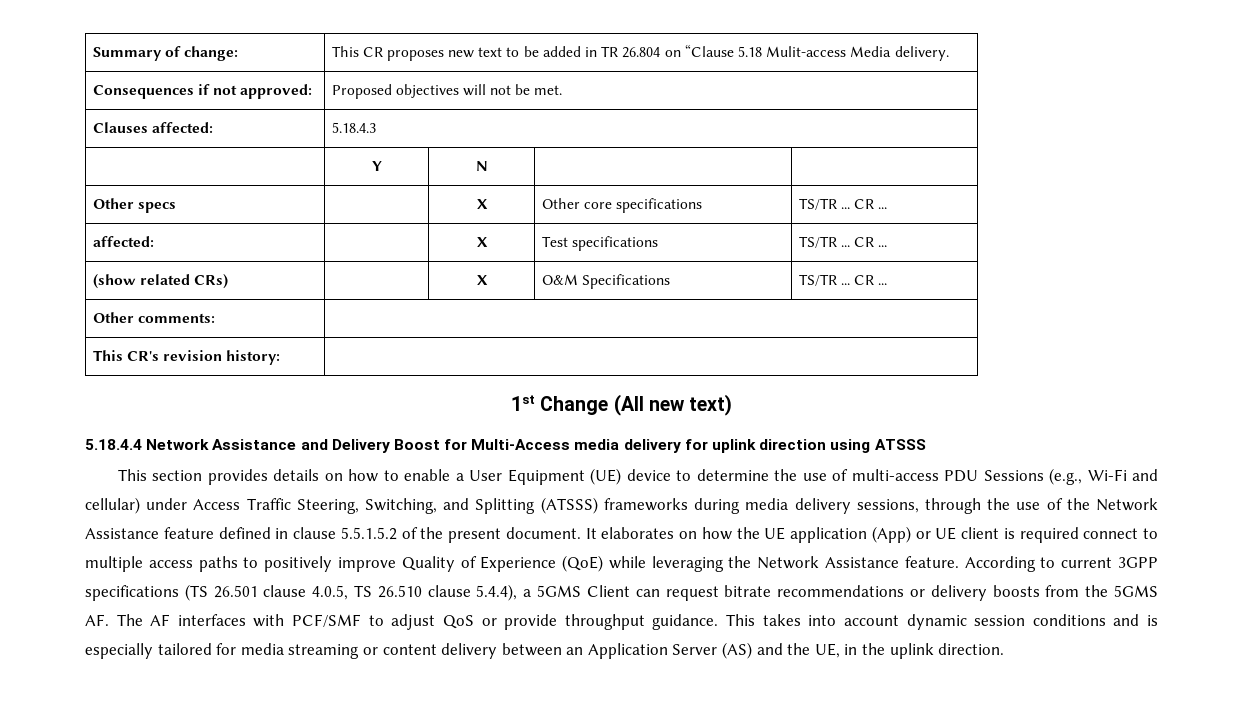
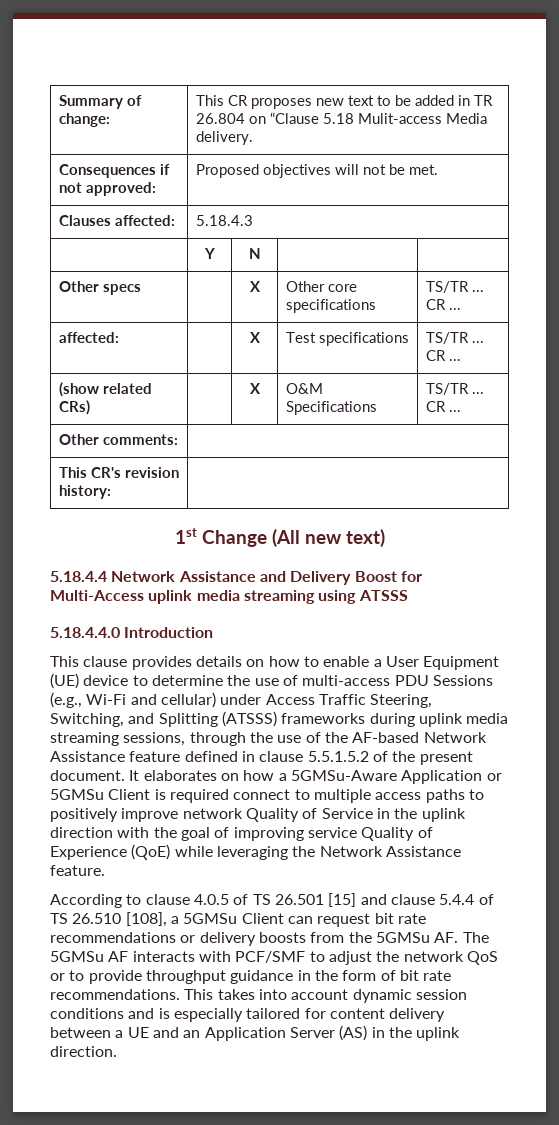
- 5.18.4.4 Network Assistance and Delivery Boost for Multi-Access media delivery for uplink direction using ATSSS
+ 5.18.4.4 Network Assistance and Delivery Boost for Multi-Access uplink media streaming using ATSSS
- This section provides details on how to enable a User Equipment (UE) device to determine the use of multi-access PDU Sessions (e.g., Wi-Fi and cellular) under Access Traffic Steering, Switching, and Splitting (ATSSS) frameworks during media delivery sessions, through the use of the Network Assistance feature defined in clause 5.5.1.5.2 of the present document.
+ 5.18.4.4.0 Introduction
+ This clause provides details on how to enable a User Equipment (UE) device to determine the use of multi-access PDU Sessions (e.g., Wi-Fi and cellular) under Access Traffic Steering, Switching, and Splitting (ATSSS) frameworks during uplink media streaming sessions, through the use of the AF-based Network Assistance feature defined in clause 5.5.1.5.2 of the present document.
- It elaborates on how the UE application (App) or UE client is required connect to multiple access paths to positively improve Quality of Experience (QoE) while leveraging the Network Assistance feature. According to current 3GPP specifications (TS 26.501 clause 4.0.5, TS 26.510 clause 5.4.4), a 5GMS Client can request bitrate recommendations or delivery boosts from the 5GMS AF. The AF interfaces with PCF/SMF to adjust QoS or provide throughput guidance.
+ It elaborates on how a 5GMSu-Aware Application or 5GMSu Client is required connect to multiple access paths to positively improve network Quality of Service in the uplink direction with the goal of improving service Quality of Experience (QoE) while leveraging the Network Assistance feature.
+ According to clause 4.0.5 of TS 26.501 [15] and clause 5.4.4 of TS 26.510 [108], a 5GMSu Client can request bit rate recommendations or delivery boosts from the 5GMSu AF. The 5GMSu AF interacts with PCF/SMF to adjust the network QoS or to provide throughput guidance in the form of bit rate recommendations.
- This takes into account dynamic session conditions and is especially tailored for media streaming or content delivery between an Application Server (AS) and the UE, in the uplink direction.
+ This takes into account dynamic session conditions and is especially tailored for content delivery between a UE and an Application Server (AS) in the uplink direction.

